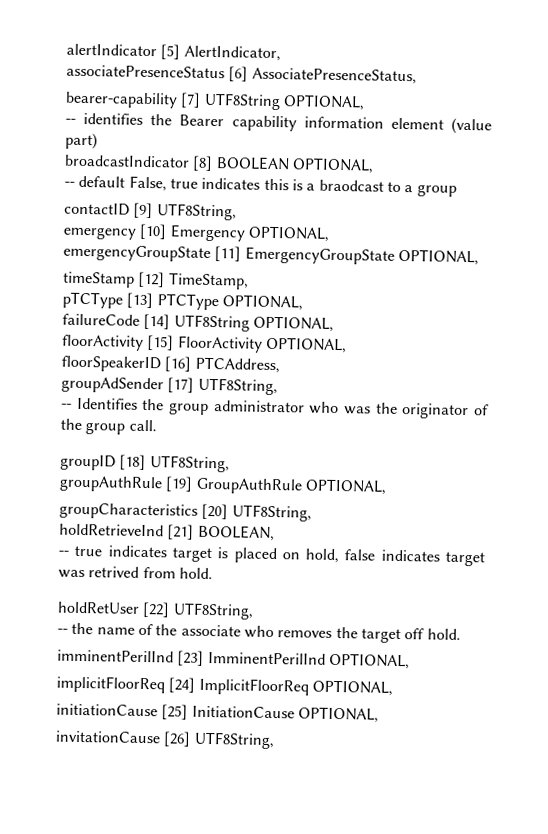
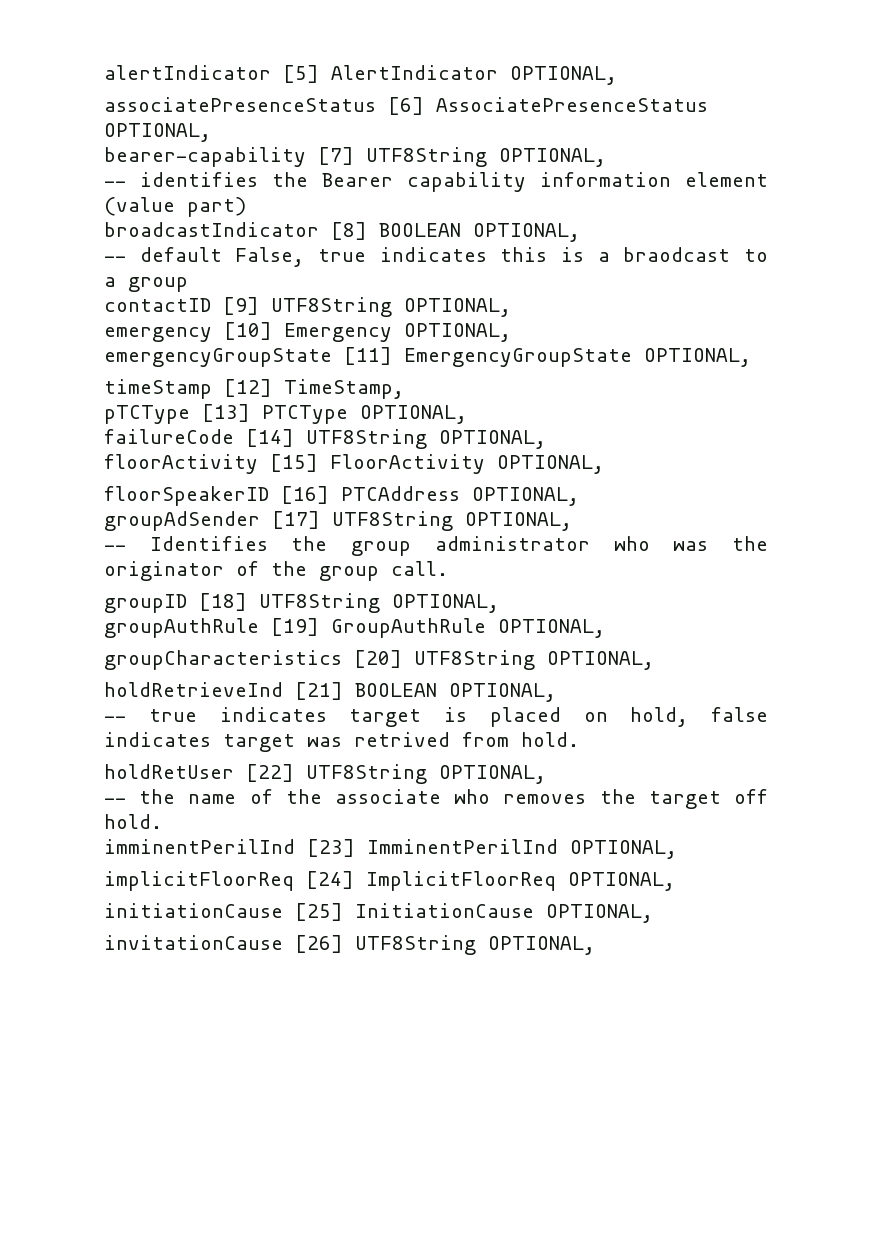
- alertIndicator [5] AlertIndicator,
+ alertIndicator [5] AlertIndicator OPTIONAL,
- associatePresenceStatus [6] AssociatePresenceStatus,
+ associatePresenceStatus [6] AssociatePresenceStatus OPTIONAL,
- contactID [9] UTF8String,
+ contactID [9] UTF8String OPTIONAL,
- floorSpeakerID [16] PTCAddress,
+ floorSpeakerID [16] PTCAddress OPTIONAL,
- groupAdSender [17] UTF8String,
+ groupAdSender [17] UTF8String OPTIONAL,
- groupID [18] UTF8String,
+ groupID [18] UTF8String OPTIONAL,
- groupCharacteristics [20] UTF8String,
+ groupCharacteristics [20] UTF8String OPTIONAL,
- holdRetrieveInd [21] BOOLEAN,
+ holdRetrieveInd [21] BOOLEAN OPTIONAL,
- holdRetUser [22] UTF8String,
+ holdRetUser [22] UTF8String OPTIONAL,
- invitationCause [26] UTF8String,
+ invitationCause [26] UTF8String OPTIONAL,

